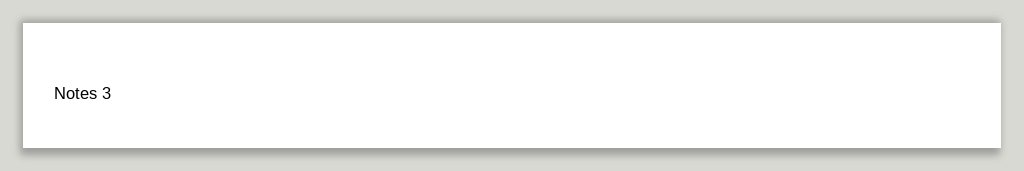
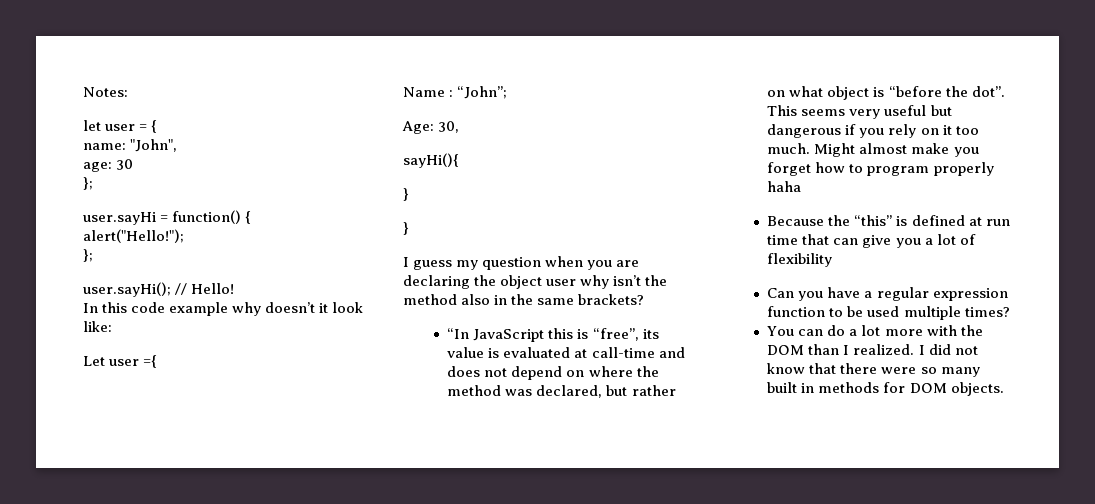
- Notes 3
+ Notes:
+ let user = {
+ name: "John",
+ age: 30
+ };
+ user.sayHi = function() {
+ alert("Hello!");
+ };
+ user.sayHi(); // Hello!
+ In this code example why doesn’t it look like:
+ Let user ={
+ Name : “John”;
+ Age: 30,
+ sayHi(){
+ }
+ }
+ I guess my question when you are declaring the object user why isn’t the method also in the same brackets?
+ “In JavaScript this is “free”, its value is evaluated at call-time and does not depend on where the method was declared, but rather on what object is “before the dot”. This seems very useful but dangerous if you rely on it too much. Might almost make you forget how to program properly haha
+ Because the “this” is defined at run time that can give you a lot of flexibility
+ Can you have a regular expression function to be used multiple times?
+ You can do a lot more with the DOM than I realized. I did not know that there were so many built in methods for DOM objects.

